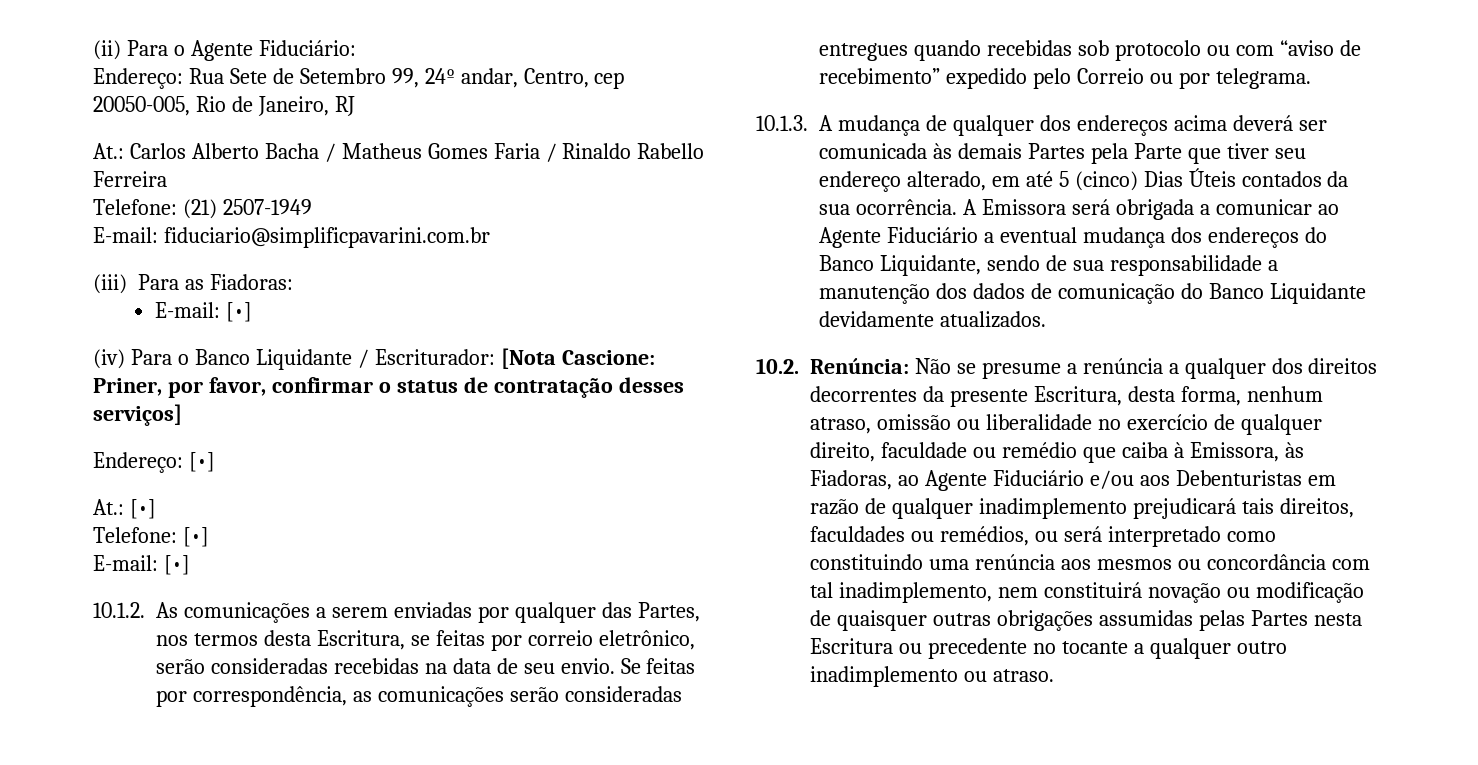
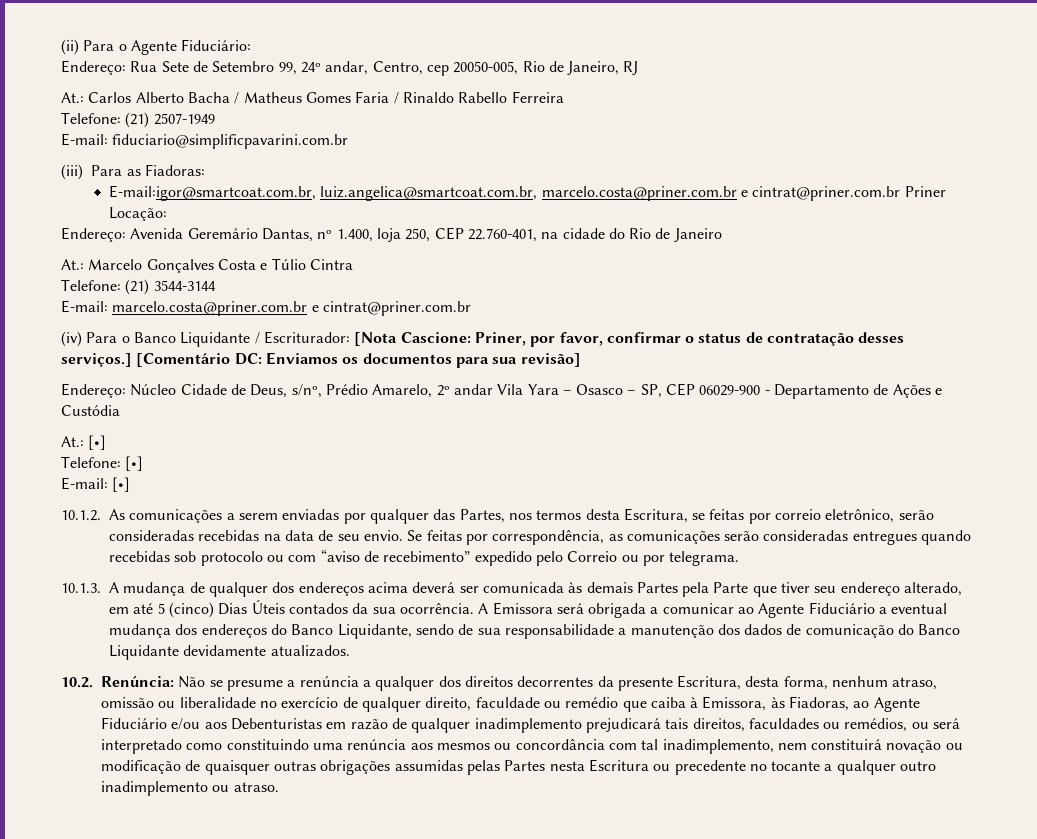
  (iii) Para as Fiadoras:
- E-mail: [•]
+ E-mail:igor@smartcoat.com.br, luiz.angelica@smartcoat.com.br, marcelo.costa@priner.com.br e cintrat@priner.com.br Priner Locação:
+ Endereço: Avenida Geremário Dantas, nº 1.400, loja 250, CEP 22.760-401, na cidade do Rio de Janeiro
+ At.: Marcelo Gonçalves Costa e Túlio Cintra
+ Telefone: (21) 3544-3144
+ E-mail: marcelo.costa@priner.com.br e cintrat@priner.com.br
- (iv) Para o Banco Liquidante / Escriturador: [Nota Cascione: Priner, por favor, confirmar o status de contratação desses serviços]
- Endereço: [•]
+ (iv) Para o Banco Liquidante / Escriturador: [Nota Cascione: Priner, por favor, confirmar o status de contratação desses serviços.] [Comentário DC: Enviamos os documentos para sua revisão]
+ Endereço: Núcleo Cidade de Deus, s/nº, Prédio Amarelo, 2º andar Vila Yara – Osasco – SP, CEP 06029-900 - Departamento de Ações e Custódia

